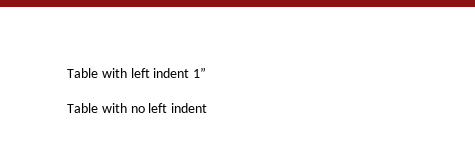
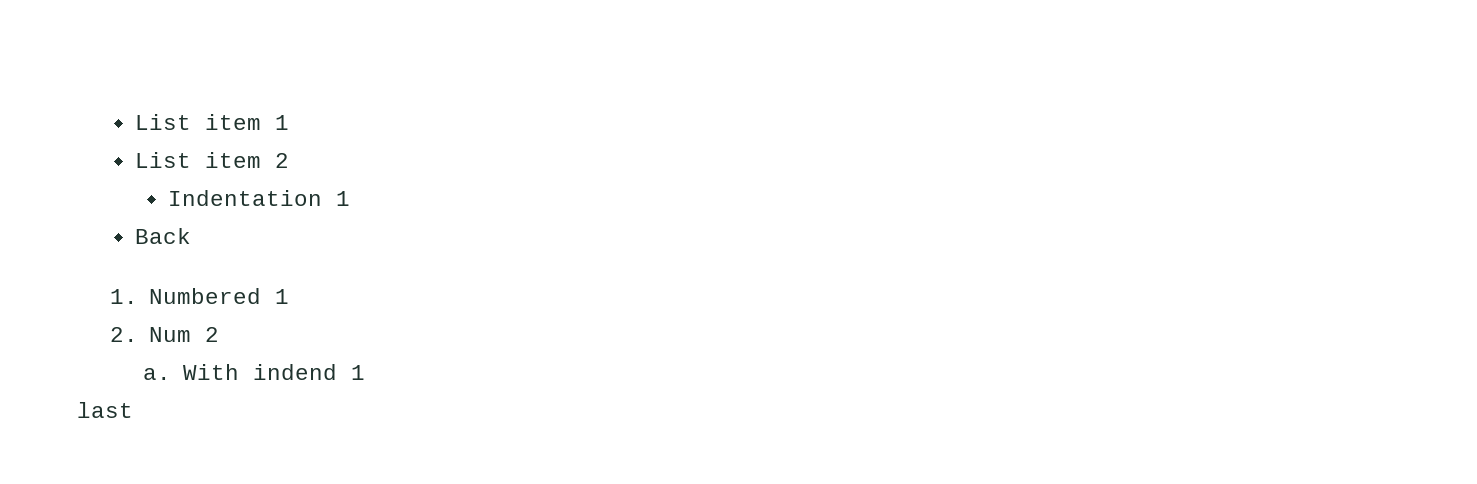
- Table with left indent 1”
- Table with no left indent
+ List item 1
+ List item 2
+ Indentation 1
+ Back
+ 1. Numbered 1
+ 2. Num 2
+ a. With indend 1
+ last

